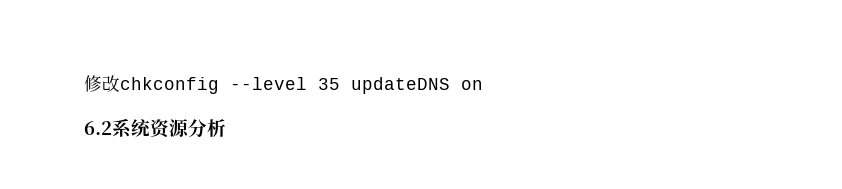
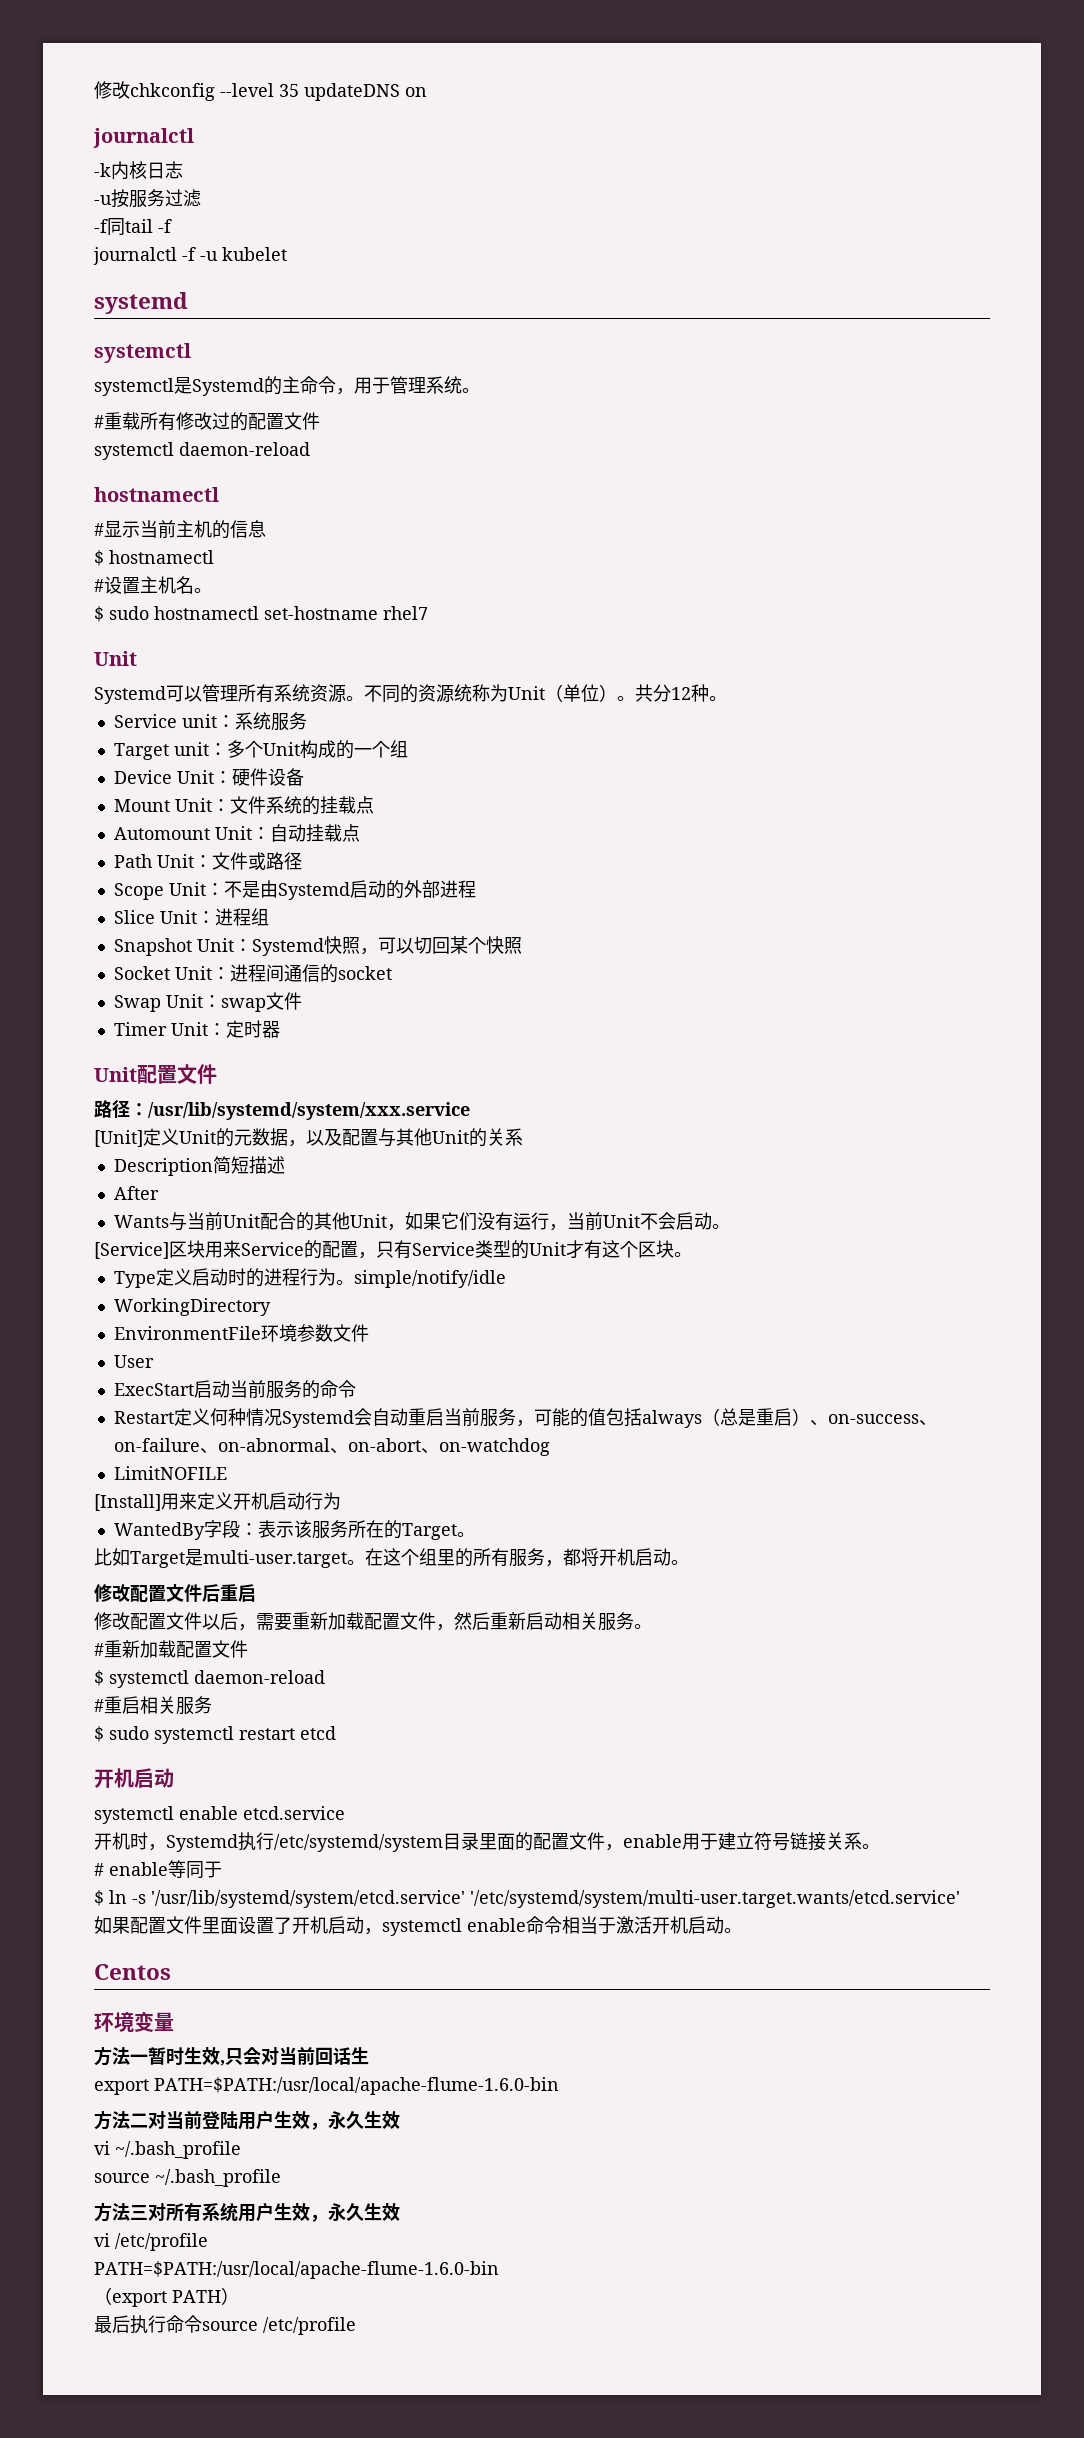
  修改chkconfig --level 35 updateDNS on
- 6.2系统资源分析
+ journalctl
+ -k内核日志
+ -u按服务过滤
+ -f同tail -f
+ journalctl -f -u kubelet
+ systemd
+ systemctl
+ systemctl是Systemd的主命令，用于管理系统。
+ #重载所有修改过的配置文件
+ systemctl daemon-reload
+ hostnamectl
+ #显示当前主机的信息
+ $ hostnamectl
+ #设置主机名。
+ $ sudo hostnamectl set-hostname rhel7
+ Unit
+ Systemd可以管理所有系统资源。不同的资源统称为Unit（单位）。共分12种。
+ Service unit：系统服务
+ Target unit：多个Unit构成的一个组
+ Device Unit：硬件设备
+ Mount Unit：文件系统的挂载点
+ Automount Unit：自动挂载点
+ Path Unit：文件或路径
+ Scope Unit：不是由Systemd启动的外部进程
+ Slice Unit：进程组
+ Snapshot Unit：Systemd快照，可以切回某个快照
+ Socket Unit：进程间通信的socket
+ Swap Unit：swap文件
+ Timer Unit：定时器
+ Unit配置文件
+ 路径：/usr/lib/systemd/system/xxx.service
+ [Unit]定义Unit的元数据，以及配置与其他Unit的关系
+ Description简短描述
+ After
+ Wants与当前Unit配合的其他Unit，如果它们没有运行，当前Unit不会启动。
+ [Service]区块用来Service的配置，只有Service类型的Unit才有这个区块。
+ Type定义启动时的进程行为。simple/notify/idle
+ WorkingDirectory
+ EnvironmentFile环境参数文件
+ User
+ ExecStart启动当前服务的命令
+ Restart定义何种情况Systemd会自动重启当前服务，可能的值包括always（总是重启）、on-success、on-failure、on-abnormal、on-abort、on-watchdog
+ LimitNOFILE
+ [Install]用来定义开机启动行为
+ WantedBy字段：表示该服务所在的Target。
+ 比如Target是multi-user.target。在这个组里的所有服务，都将开机启动。
+ 修改配置文件后重启
+ 修改配置文件以后，需要重新加载配置文件，然后重新启动相关服务。
+ #重新加载配置文件
+ $ systemctl daemon-reload
+ #重启相关服务
+ $ sudo systemctl restart etcd
+ 开机启动
+ systemctl enable etcd.service
+ 开机时，Systemd执行/etc/systemd/system目录里面的配置文件，enable用于建立符号链接关系。
+ # enable等同于
+ $ ln -s '/usr/lib/systemd/system/etcd.service' '/etc/systemd/system/multi-user.target.wants/etcd.service'
+ 如果配置文件里面设置了开机启动，systemctl enable命令相当于激活开机启动。
+ Centos
+ 环境变量
+ 方法一暂时生效,只会对当前回话生
+ export PATH=$PATH:/usr/local/apache-flume-1.6.0-bin
+ 方法二对当前登陆用户生效，永久生效
+ vi ~/.bash_profile
+ source ~/.bash_profile
+ 方法三对所有系统用户生效，永久生效
+ vi /etc/profile
+ PATH=$PATH:/usr/local/apache-flume-1.6.0-bin
+ （export PATH）
+ 最后执行命令source /etc/profile

